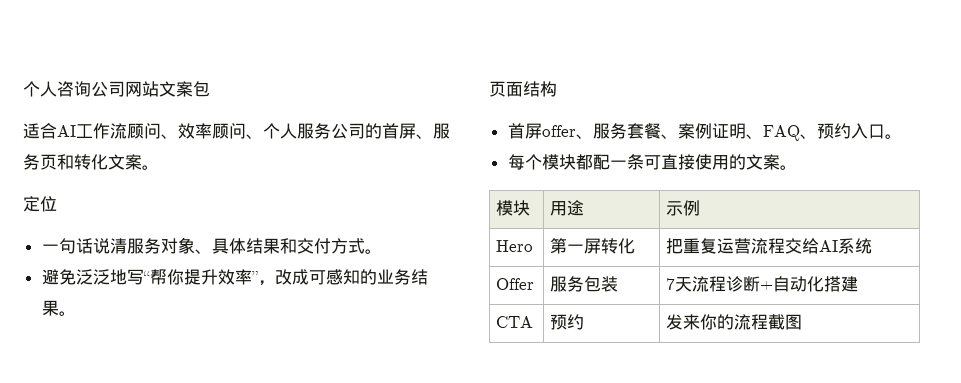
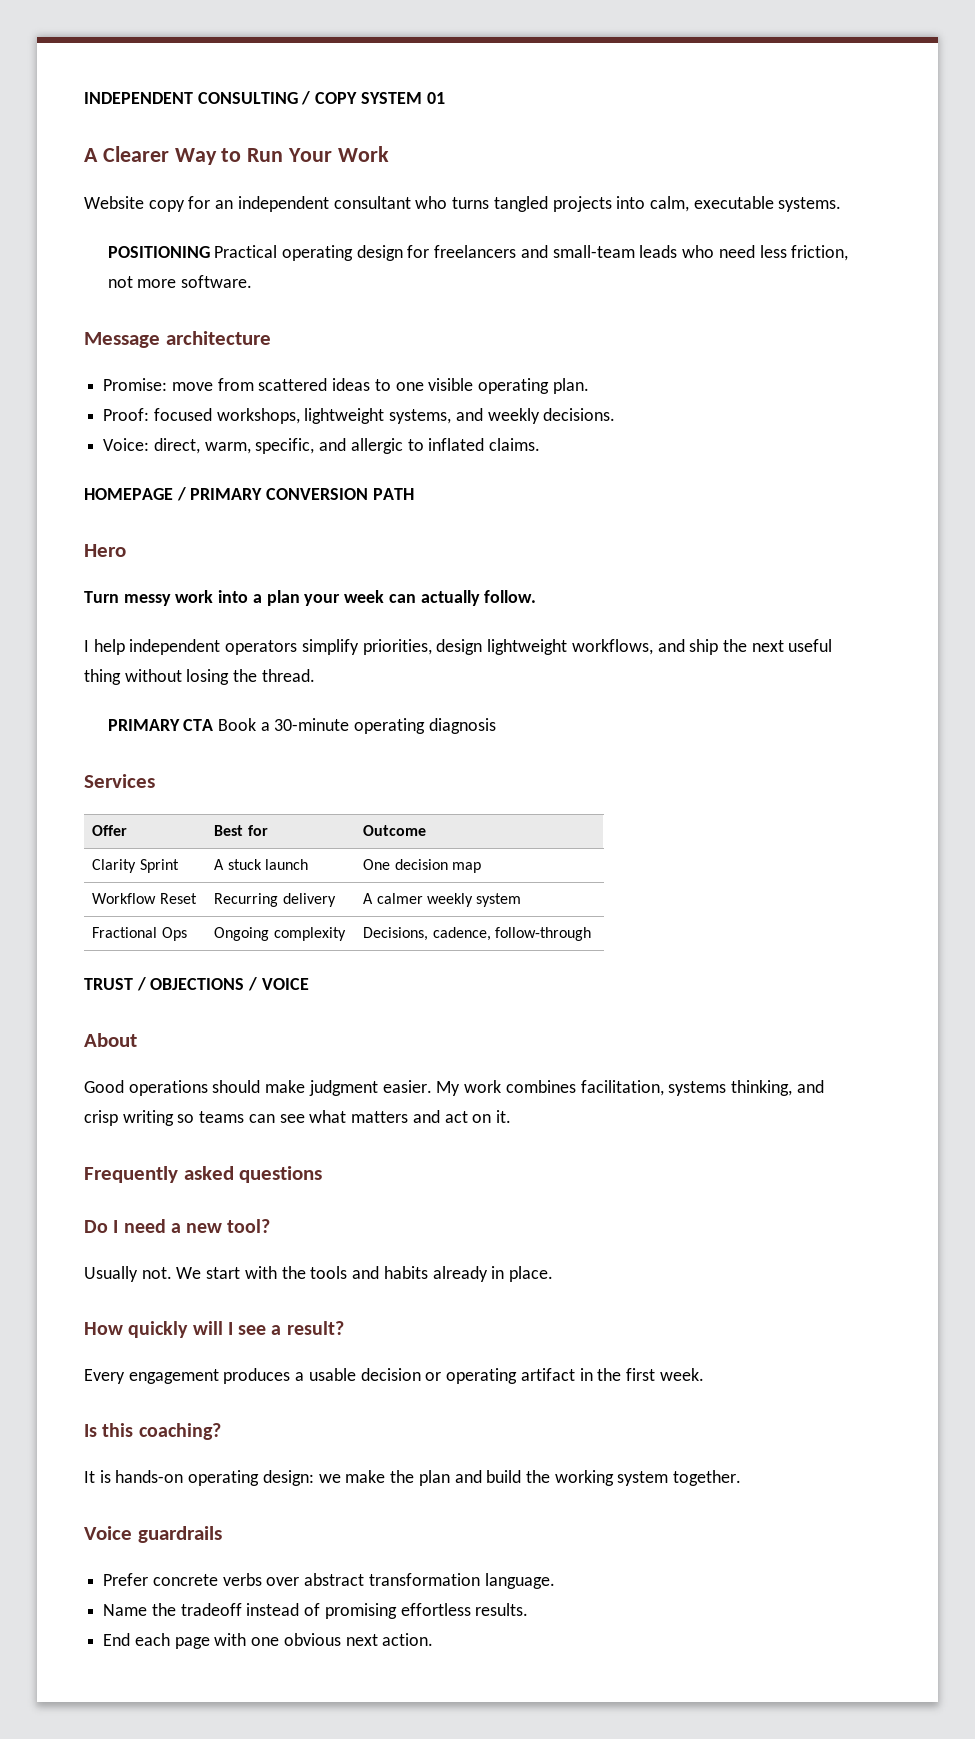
- 个人咨询公司网站文案包
- 适合AI工作流顾问、效率顾问、个人服务公司的首屏、服务页和转化文案。
- 定位
- 一句话说清服务对象、具体结果和交付方式。
- 避免泛泛地写“帮你提升效率”，改成可感知的业务结果。
- 页面结构
- 首屏offer、服务套餐、案例证明、FAQ、预约入口。
- 每个模块都配一条可直接使用的文案。
- 模块 | 用途 | 示例
- Hero | 第一屏转化 | 把重复运营流程交给AI系统
- Offer | 服务包装 | 7天流程诊断+自动化搭建
- CTA | 预约 | 发来你的流程截图
+ INDEPENDENT CONSULTING / COPY SYSTEM 01
+ A Clearer Way to Run Your Work
+ Website copy for an independent consultant who turns tangled projects into calm, executable systems.
+ POSITIONING Practical operating design for freelancers and small-team leads who need less friction, not more software.
+ Message architecture
+ Promise: move from scattered ideas to one visible operating plan.
+ Proof: focused workshops, lightweight systems, and weekly decisions.
+ Voice: direct, warm, specific, and allergic to inflated claims.
+ HOMEPAGE / PRIMARY CONVERSION PATH
+ Hero
+ Turn messy work into a plan your week can actually follow.
+ I help independent operators simplify priorities, design lightweight workflows, and ship the next useful thing without losing the thread.
+ PRIMARY CTA Book a 30-minute operating diagnosis
+ Services
+ Offer | Best for | Outcome
+ Clarity Sprint | A stuck launch | One decision map
+ Workflow Reset | Recurring delivery | A calmer weekly system
+ Fractional Ops | Ongoing complexity | Decisions, cadence, follow-through
+ TRUST / OBJECTIONS / VOICE
+ About
+ Good operations should make judgment easier. My work combines facilitation, systems thinking, and crisp writing so teams can see what matters and act on it.
+ Frequently asked questions
+ Do I need a new tool?
+ Usually not. We start with the tools and habits already in place.
+ How quickly will I see a result?
+ Every engagement produces a usable decision or operating artifact in the first week.
+ Is this coaching?
+ It is hands-on operating design: we make the plan and build the working system together.
+ Voice guardrails
+ Prefer concrete verbs over abstract transformation language.
+ Name the tradeoff instead of promising effortless results.
+ End each page with one obvious next action.

